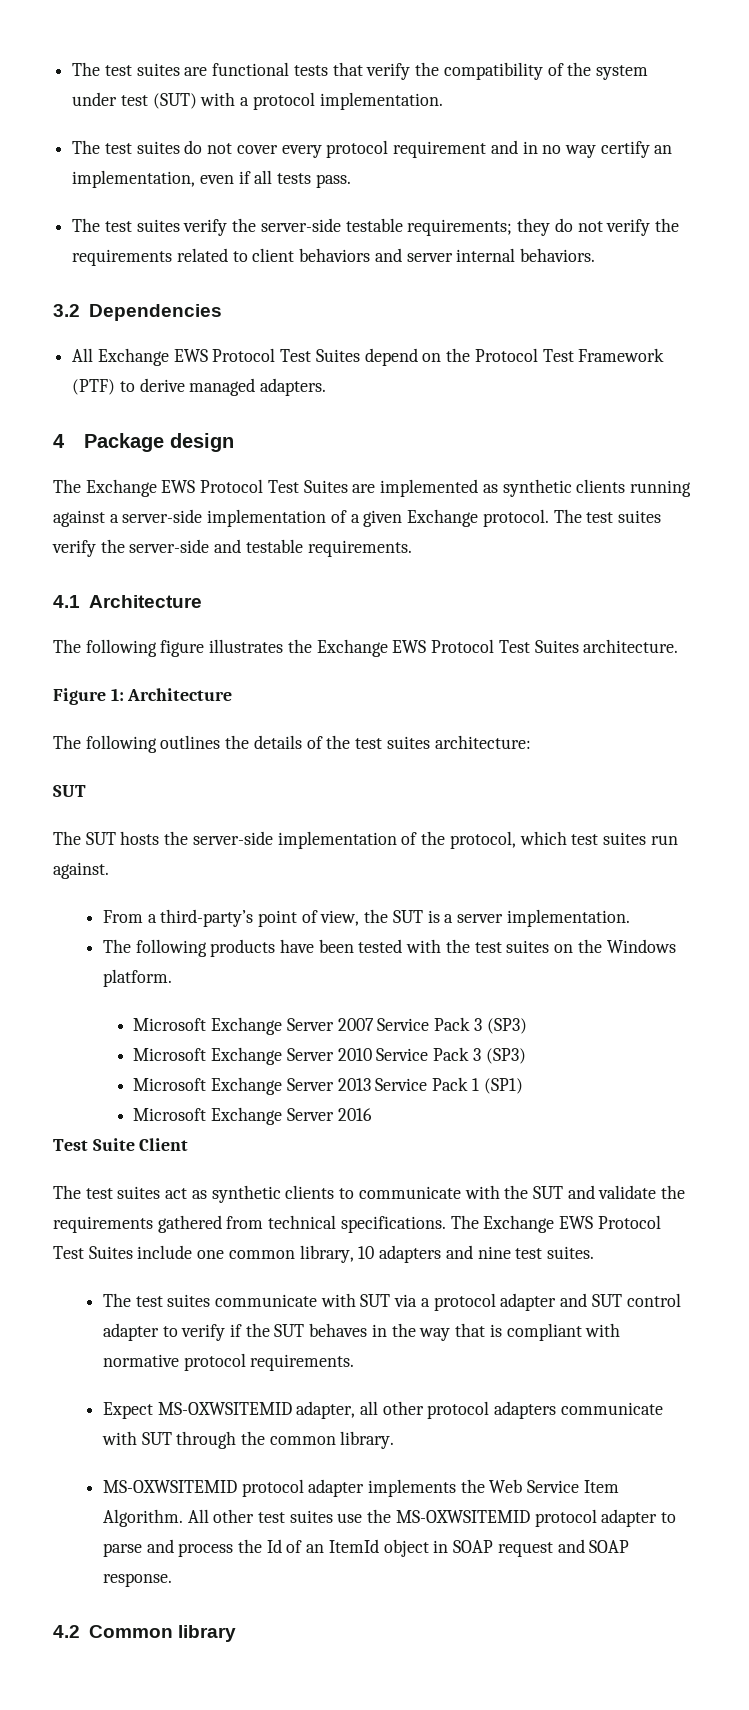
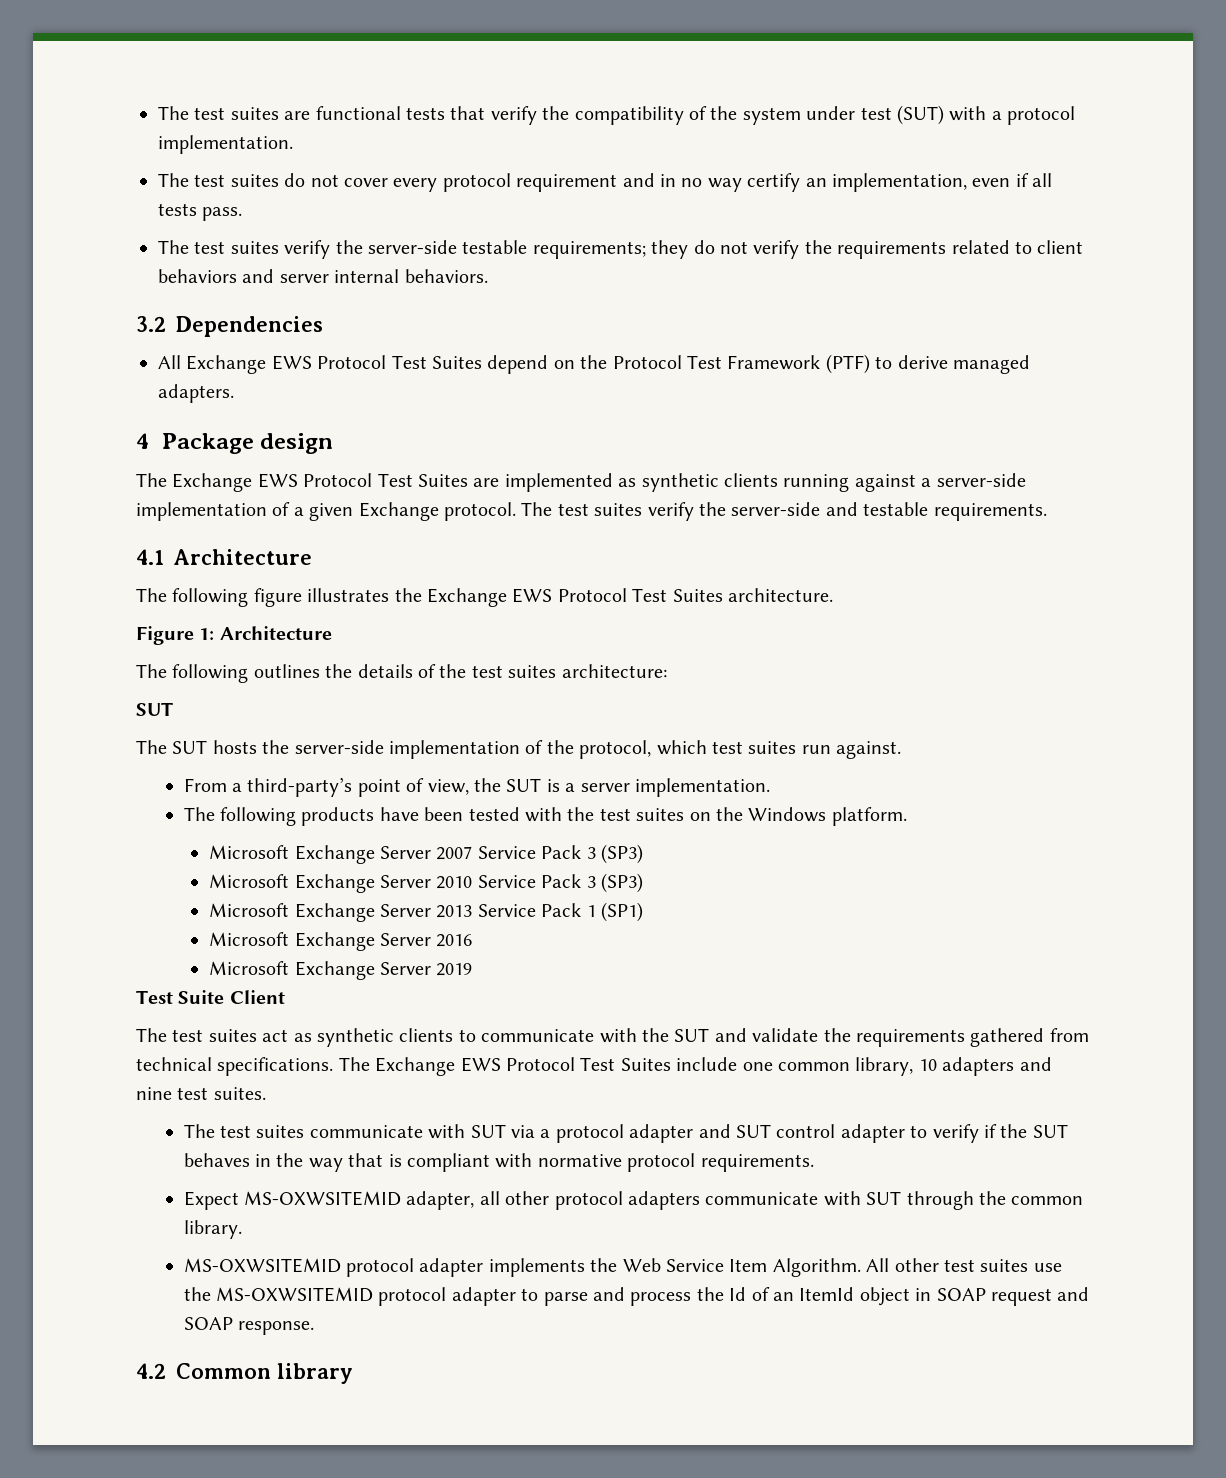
+ Microsoft Exchange Server 2019

